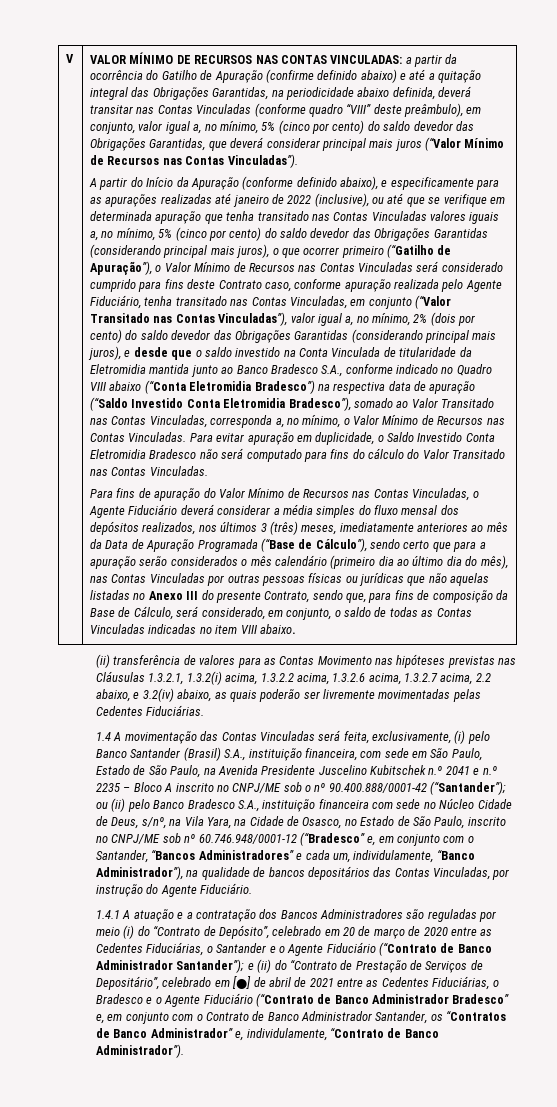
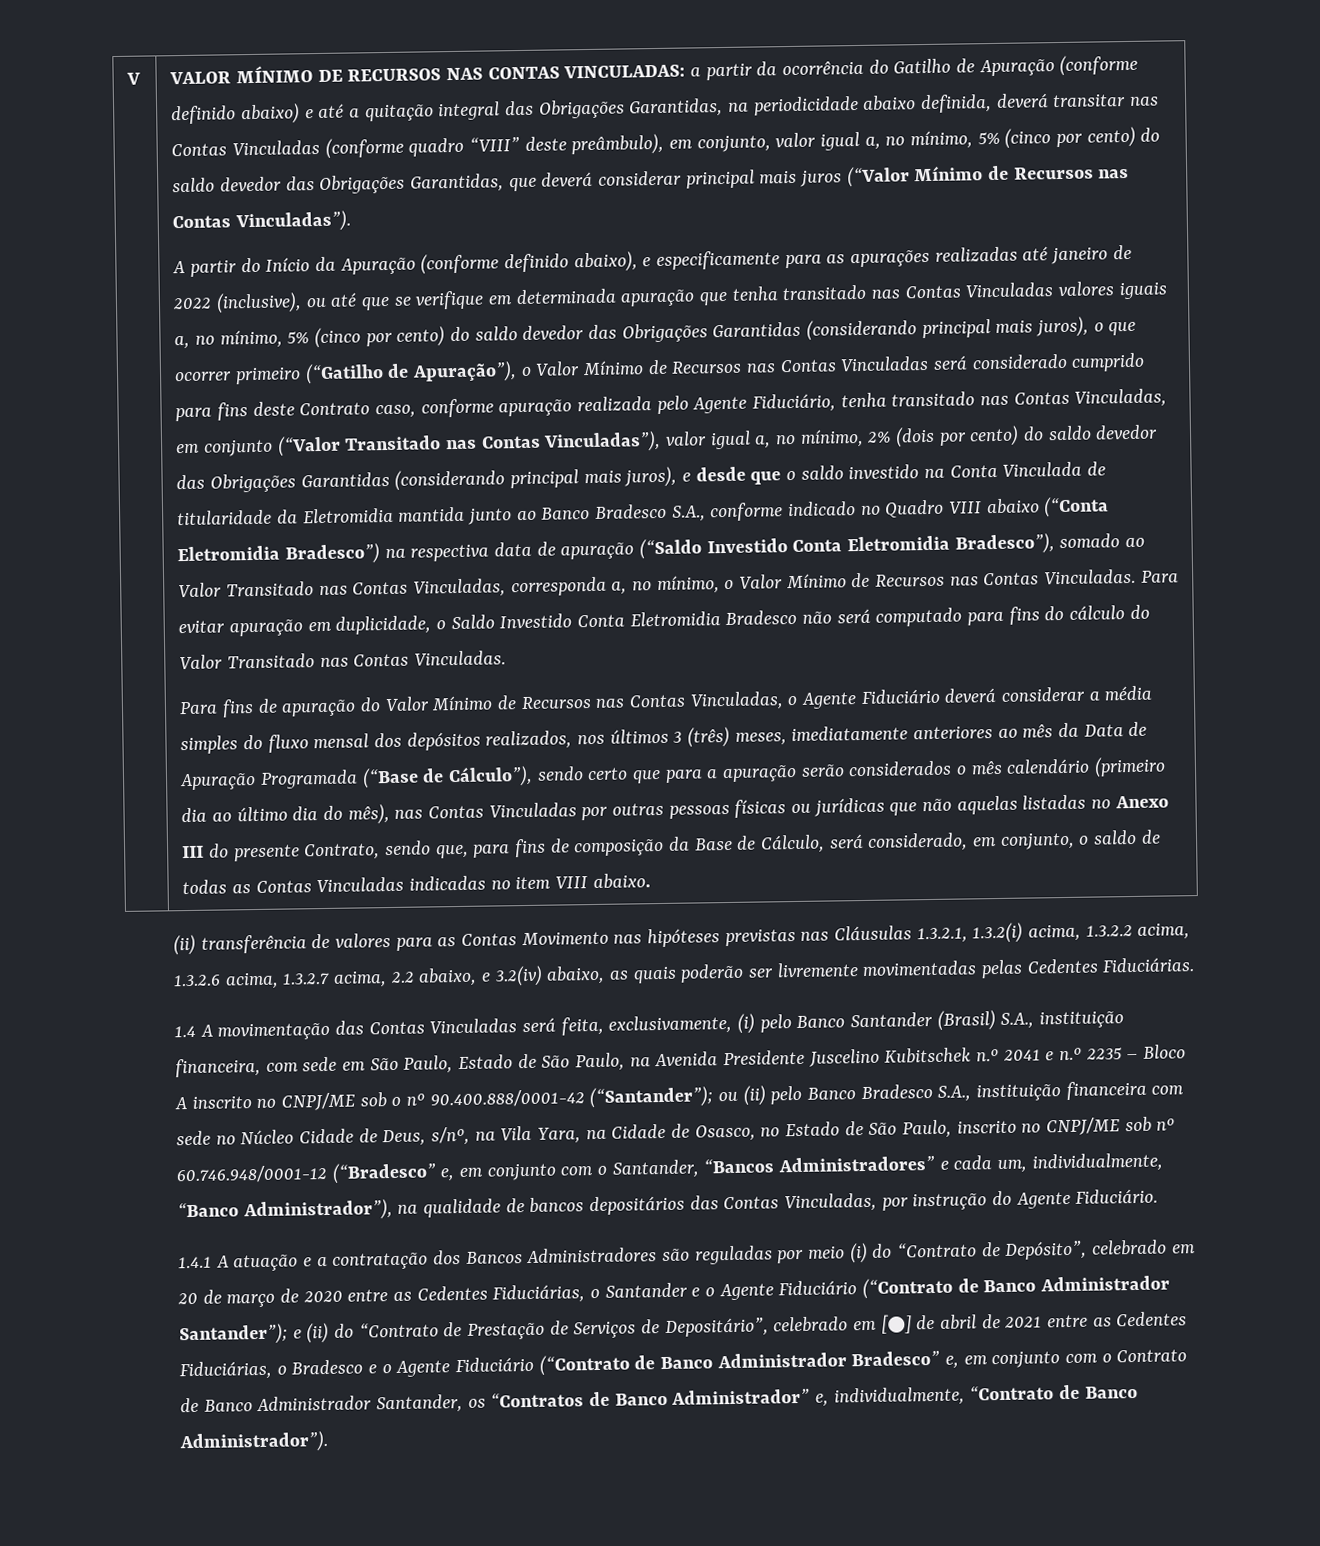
- a partir da ocorrência do Gatilho de Apuração (confirme definido abaixo) e até a quitação integral das Obrigações Garantidas, na periodicidade abaixo definida, deverá transitar nas Contas Vinculadas (conforme quadro “VIII” deste preâmbulo), em conjunto, valor igual a, no mínimo, 5% (cinco por cento) do saldo devedor das Obrigações Garantidas, que deverá considerar principal mais juros (“Valor Mínimo de Recursos nas Contas Vinculadas”).
+ a partir da ocorrência do Gatilho de Apuração (conforme definido abaixo) e até a quitação integral das Obrigações Garantidas, na periodicidade abaixo definida, deverá transitar nas Contas Vinculadas (conforme quadro “VIII” deste preâmbulo), em conjunto, valor igual a, no mínimo, 5% (cinco por cento) do saldo devedor das Obrigações Garantidas, que deverá considerar principal mais juros (“Valor Mínimo de Recursos nas Contas Vinculadas”).
- ou (ii) pelo Banco Bradesco S.A., instituição financeira com sede no Núcleo Cidade de Deus, s/nº, na Vila Yara, na Cidade de Osasco, no Estado de São Paulo, inscrito no CNPJ/ME sob nº 60.746.948/0001-12 (“Bradesco” e, em conjunto com o Santander, “Bancos Administradores” e cada um, individulamente, “Banco Administrador”), na qualidade de bancos depositários das Contas Vinculadas, por instrução do Agente Fiduciário.
+ ou (ii) pelo Banco Bradesco S.A., instituição financeira com sede no Núcleo Cidade de Deus, s/nº, na Vila Yara, na Cidade de Osasco, no Estado de São Paulo, inscrito no CNPJ/ME sob nº 60.746.948/0001-12 (“Bradesco” e, em conjunto com o Santander, “Bancos Administradores” e cada um, individualmente, “Banco Administrador”), na qualidade de bancos depositários das Contas Vinculadas, por instrução do Agente Fiduciário.
- e (ii) do “Contrato de Prestação de Serviços de Depositário”, celebrado em [●] de abril de 2021 entre as Cedentes Fiduciárias, o Bradesco e o Agente Fiduciário (“Contrato de Banco Administrador Bradesco” e, em conjunto com o Contrato de Banco Administrador Santander, os “Contratos de Banco Administrador” e, individulamente, “Contrato de Banco Administrador”).
+ e (ii) do “Contrato de Prestação de Serviços de Depositário”, celebrado em [●] de abril de 2021 entre as Cedentes Fiduciárias, o Bradesco e o Agente Fiduciário (“Contrato de Banco Administrador Bradesco” e, em conjunto com o Contrato de Banco Administrador Santander, os “Contratos de Banco Administrador” e, individualmente, “Contrato de Banco Administrador”).

